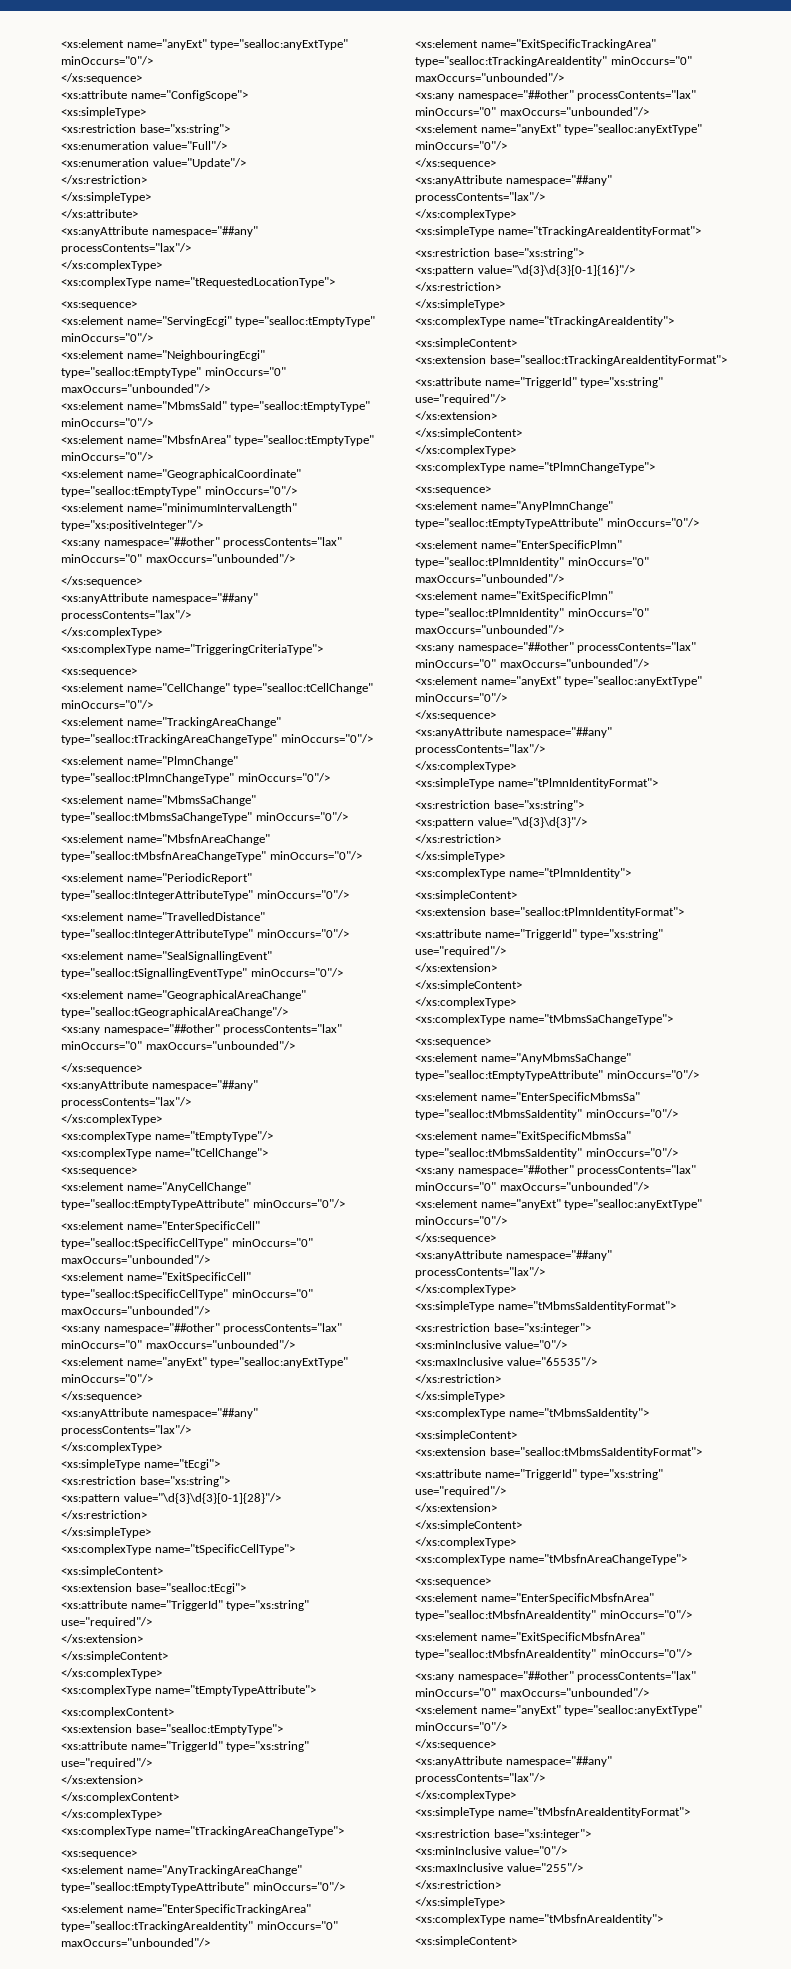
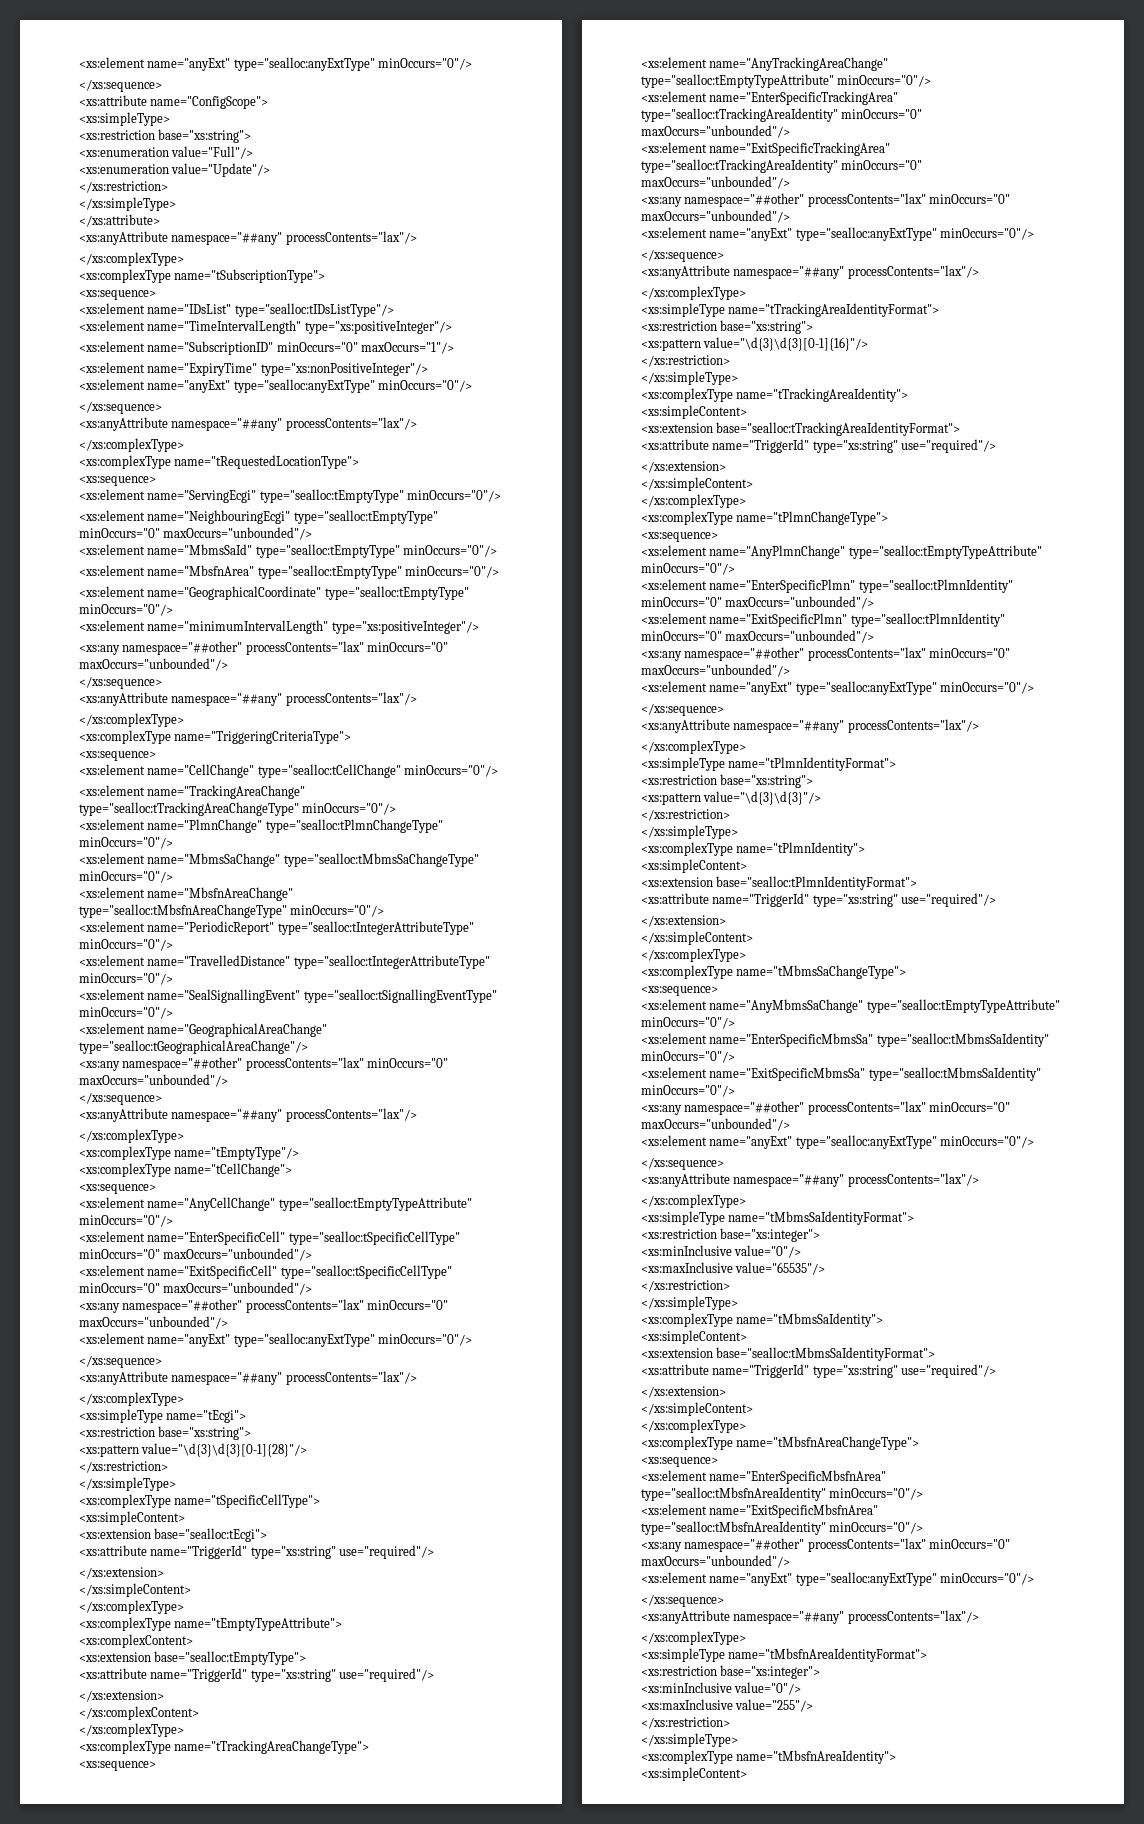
+ <xs:complexType name="tSubscriptionType">
+ <xs:sequence>
+ <xs:element name="IDsList" type="sealloc:tIDsListType"/>
+ <xs:element name="TimeIntervalLength" type="xs:positiveInteger"/>
+ <xs:element name="SubscriptionID" minOccurs="0" maxOccurs="1"/>
+ <xs:element name="ExpiryTime" type="xs:nonPositiveInteger"/>
+ <xs:element name="anyExt" type="sealloc:anyExtType" minOccurs="0"/>
+ </xs:sequence>
+ <xs:anyAttribute namespace="##any" processContents="lax"/>
+ </xs:complexType>

